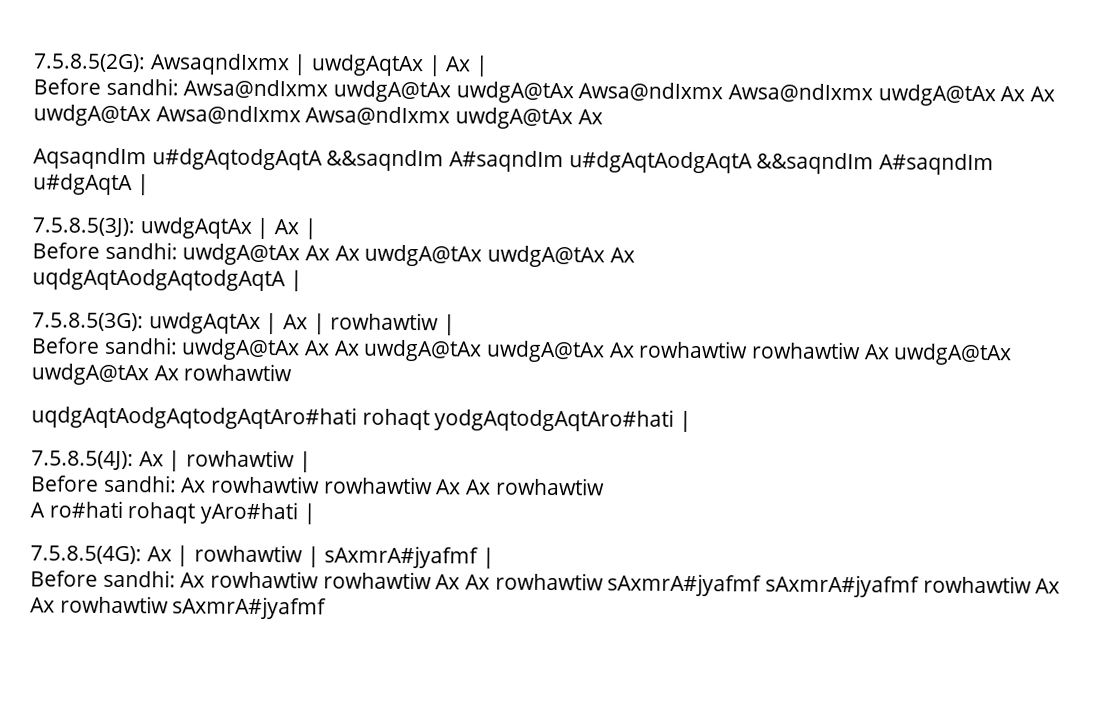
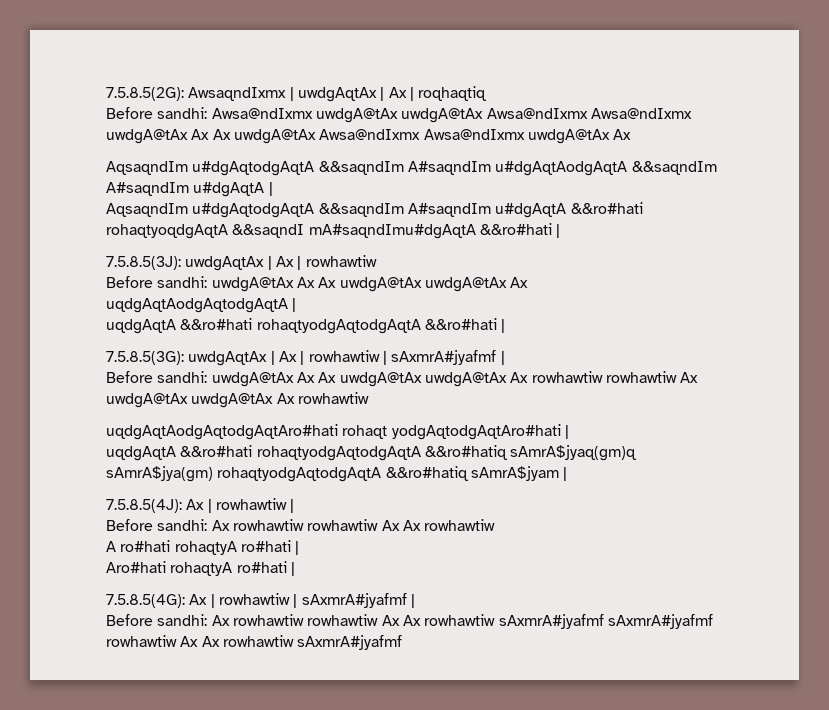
- 7.5.8.5(2G): AwsaqndIxmx | uwdgAqtAx | Ax |
+ 7.5.8.5(2G): AwsaqndIxmx | uwdgAqtAx | Ax | roqhaqtiq
+ AqsaqndIm u#dgAqtodgAqtA &&saqndIm A#saqndIm u#dgAqtA &&ro#hati rohaqtyoqdgAqtA &&saqndI mA#saqndImu#dgAqtA &&ro#hati |
- 7.5.8.5(3J): uwdgAqtAx | Ax |
+ 7.5.8.5(3J): uwdgAqtAx | Ax | rowhawtiw
+ uqdgAqtA &&ro#hati rohaqtyodgAqtodgAqtA &&ro#hati |
- 7.5.8.5(3G): uwdgAqtAx | Ax | rowhawtiw |
+ 7.5.8.5(3G): uwdgAqtAx | Ax | rowhawtiw | sAxmrA#jyafmf |
+ uqdgAqtA &&ro#hati rohaqtyodgAqtodgAqtA &&ro#hatiq sAmrA$jyaq(gm)q sAmrA$jya(gm) rohaqtyodgAqtodgAqtA &&ro#hatiq sAmrA$jyam |
- A ro#hati rohaqt yAro#hati |
+ A ro#hati rohaqtyA ro#hati |
+ Aro#hati rohaqtyA ro#hati |

